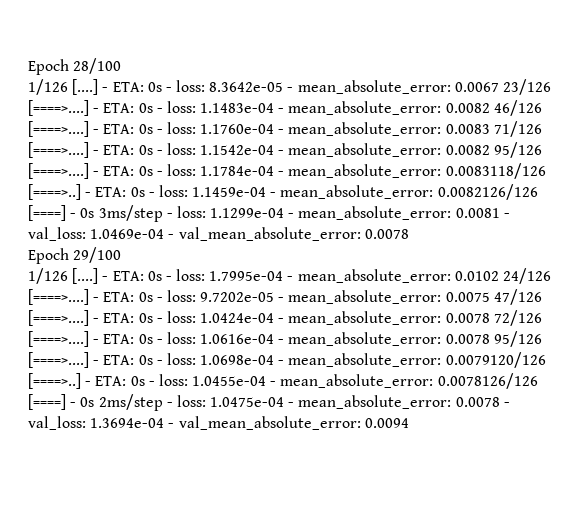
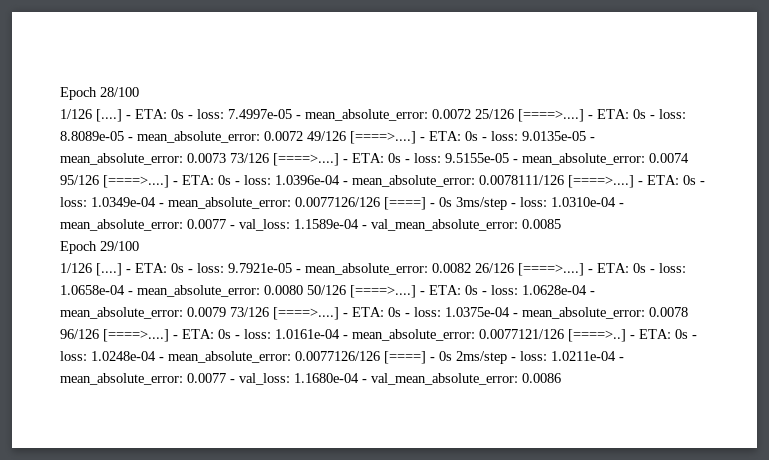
- - ETA: 0s - loss: 8.3642e-05 - mean_absolute_error: 0.0067 23/126 [====>....] - ETA: 0s - loss: 1.1483e-04 - mean_absolute_error: 0.0082 46/126 [====>....] - ETA: 0s - loss: 1.1760e-04 - mean_absolute_error: 0.0083 71/126 [====>....] - ETA: 0s - loss: 1.1542e-04 - mean_absolute_error: 0.0082 95/126 [====>....] - ETA: 0s - loss: 1.1784e-04 - mean_absolute_error: 0.0083118/126 [====>..] - ETA: 0s - loss: 1.1459e-04 - mean_absolute_error: 0.0082126/126 [====] - 0s 3ms/step - loss: 1.1299e-04 - mean_absolute_error: 0.0081 - val_loss: 1.0469e-04 - val_mean_absolute_error: 0.0078
+ - ETA: 0s - loss: 7.4997e-05 - mean_absolute_error: 0.0072 25/126 [====>....] - ETA: 0s - loss: 8.8089e-05 - mean_absolute_error: 0.0072 49/126 [====>....] - ETA: 0s - loss: 9.0135e-05 - mean_absolute_error: 0.0073 73/126 [====>....] - ETA: 0s - loss: 9.5155e-05 - mean_absolute_error: 0.0074 95/126 [====>....] - ETA: 0s - loss: 1.0396e-04 - mean_absolute_error: 0.0078111/126 [====>....] - ETA: 0s - loss: 1.0349e-04 - mean_absolute_error: 0.0077126/126 [====] - 0s 3ms/step - loss: 1.0310e-04 - mean_absolute_error: 0.0077 - val_loss: 1.1589e-04 - val_mean_absolute_error: 0.0085
- - ETA: 0s - loss: 1.7995e-04 - mean_absolute_error: 0.0102 24/126 [====>....] - ETA: 0s - loss: 9.7202e-05 - mean_absolute_error: 0.0075 47/126 [====>....] - ETA: 0s - loss: 1.0424e-04 - mean_absolute_error: 0.0078 72/126 [====>....] - ETA: 0s - loss: 1.0616e-04 - mean_absolute_error: 0.0078 95/126 [====>....] - ETA: 0s - loss: 1.0698e-04 - mean_absolute_error: 0.0079120/126 [====>..] - ETA: 0s - loss: 1.0455e-04 - mean_absolute_error: 0.0078126/126 [====] - 0s 2ms/step - loss: 1.0475e-04 - mean_absolute_error: 0.0078 - val_loss: 1.3694e-04 - val_mean_absolute_error: 0.0094
+ - ETA: 0s - loss: 9.7921e-05 - mean_absolute_error: 0.0082 26/126 [====>....] - ETA: 0s - loss: 1.0658e-04 - mean_absolute_error: 0.0080 50/126 [====>....] - ETA: 0s - loss: 1.0628e-04 - mean_absolute_error: 0.0079 73/126 [====>....] - ETA: 0s - loss: 1.0375e-04 - mean_absolute_error: 0.0078 96/126 [====>....] - ETA: 0s - loss: 1.0161e-04 - mean_absolute_error: 0.0077121/126 [====>..] - ETA: 0s - loss: 1.0248e-04 - mean_absolute_error: 0.0077126/126 [====] - 0s 2ms/step - loss: 1.0211e-04 - mean_absolute_error: 0.0077 - val_loss: 1.1680e-04 - val_mean_absolute_error: 0.0086

